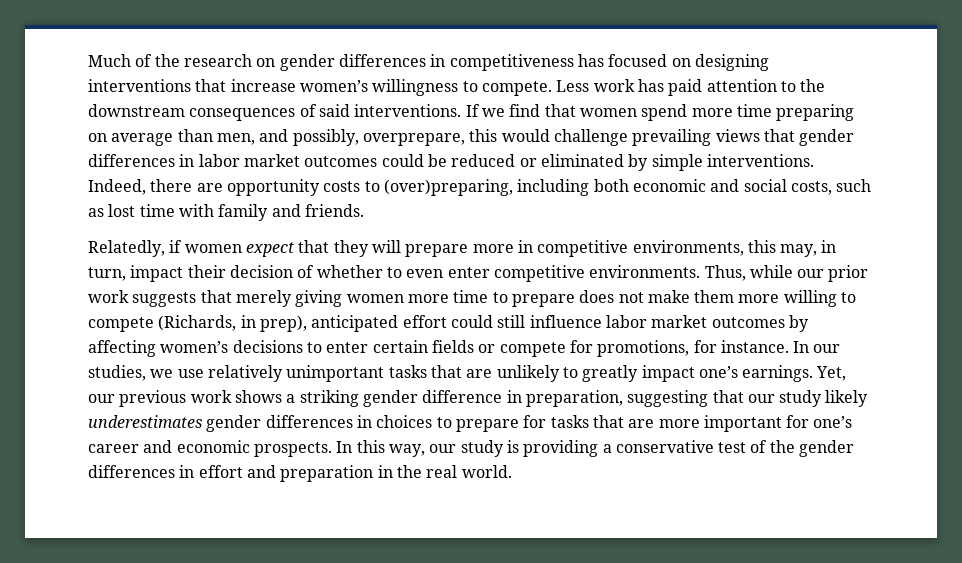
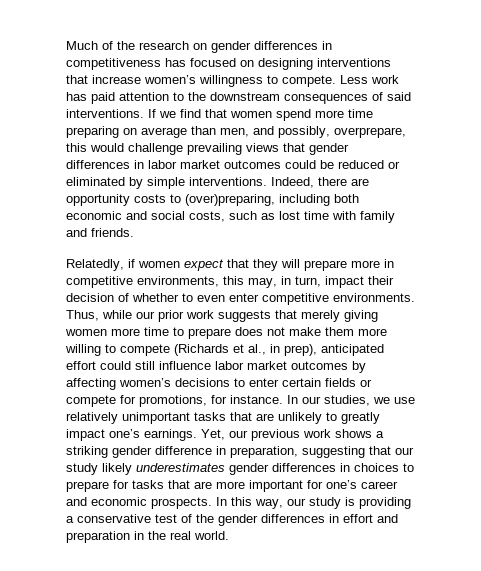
- Thus, while our prior work suggests that merely giving women more time to prepare does not make them more willing to compete (Richards, in prep), anticipated effort could still influence labor market outcomes by affecting women’s decisions to enter certain fields or compete for promotions, for instance.
+ Thus, while our prior work suggests that merely giving women more time to prepare does not make them more willing to compete (Richards et al., in prep), anticipated effort could still influence labor market outcomes by affecting women’s decisions to enter certain fields or compete for promotions, for instance.

